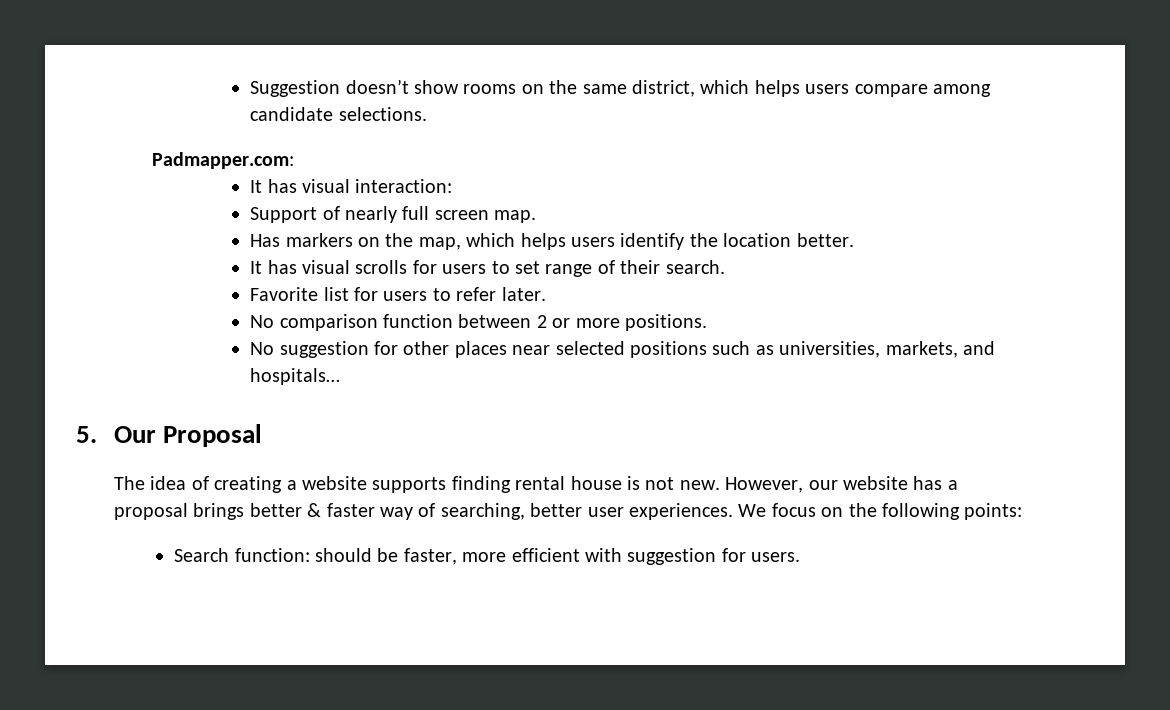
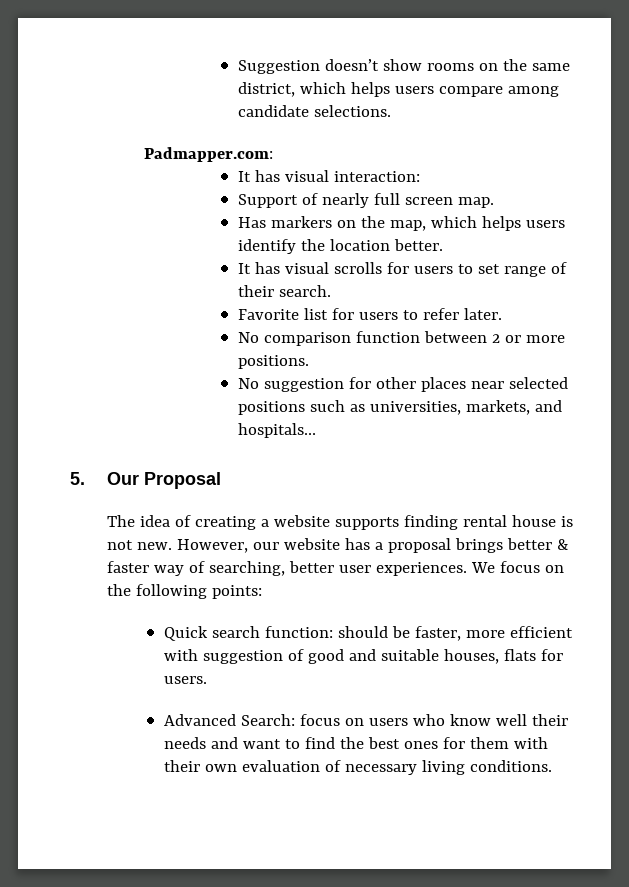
- Search function: should be faster, more efficient with suggestion for users.
+ Quick search function: should be faster, more efficient with suggestion of good and suitable houses, flats for users.
+ Advanced Search: focus on users who know well their needs and want to find the best ones for them with their own evaluation of necessary living conditions.

